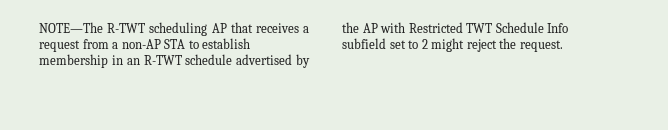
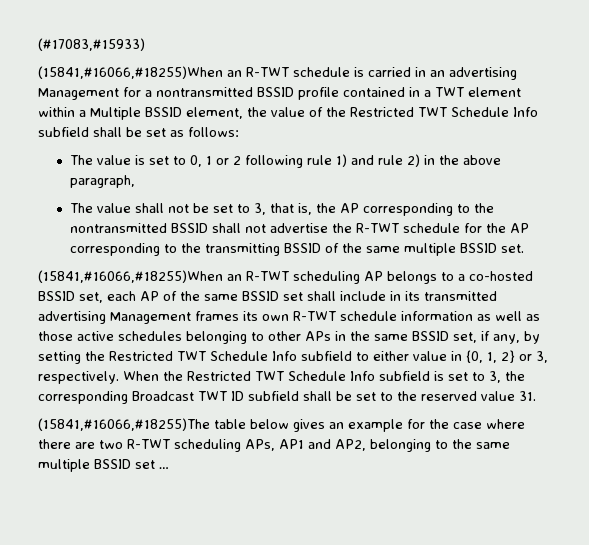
- NOTE—The R-TWT scheduling AP that receives a request from a non-AP STA to establish membership in an R-TWT schedule advertised by the AP with Restricted TWT Schedule Info subfield set to 2 might reject the request.
+ (#17083,#15933)
+ (15841,#16066,#18255)When an R-TWT schedule is carried in an advertising Management for a nontransmitted BSSID profile contained in a TWT element within a Multiple BSSID element, the value of the Restricted TWT Schedule Info subfield shall be set as follows:
+ The value is set to 0, 1 or 2 following rule 1) and rule 2) in the above paragraph,
+ The value shall not be set to 3, that is, the AP corresponding to the nontransmitted BSSID shall not advertise the R-TWT schedule for the AP corresponding to the transmitting BSSID of the same multiple BSSID set.
+ (15841,#16066,#18255)When an R-TWT scheduling AP belongs to a co-hosted BSSID set, each AP of the same BSSID set shall include in its transmitted advertising Management frames its own R-TWT schedule information as well as those active schedules belonging to other APs in the same BSSID set, if any, by setting the Restricted TWT Schedule Info subfield to either value in {0, 1, 2} or 3, respectively. When the Restricted TWT Schedule Info subfield is set to 3, the corresponding Broadcast TWT ID subfield shall be set to the reserved value 31.
+ (15841,#16066,#18255)The table below gives an example for the case where there are two R-TWT scheduling APs, AP1 and AP2, belonging to the same multiple BSSID set …

